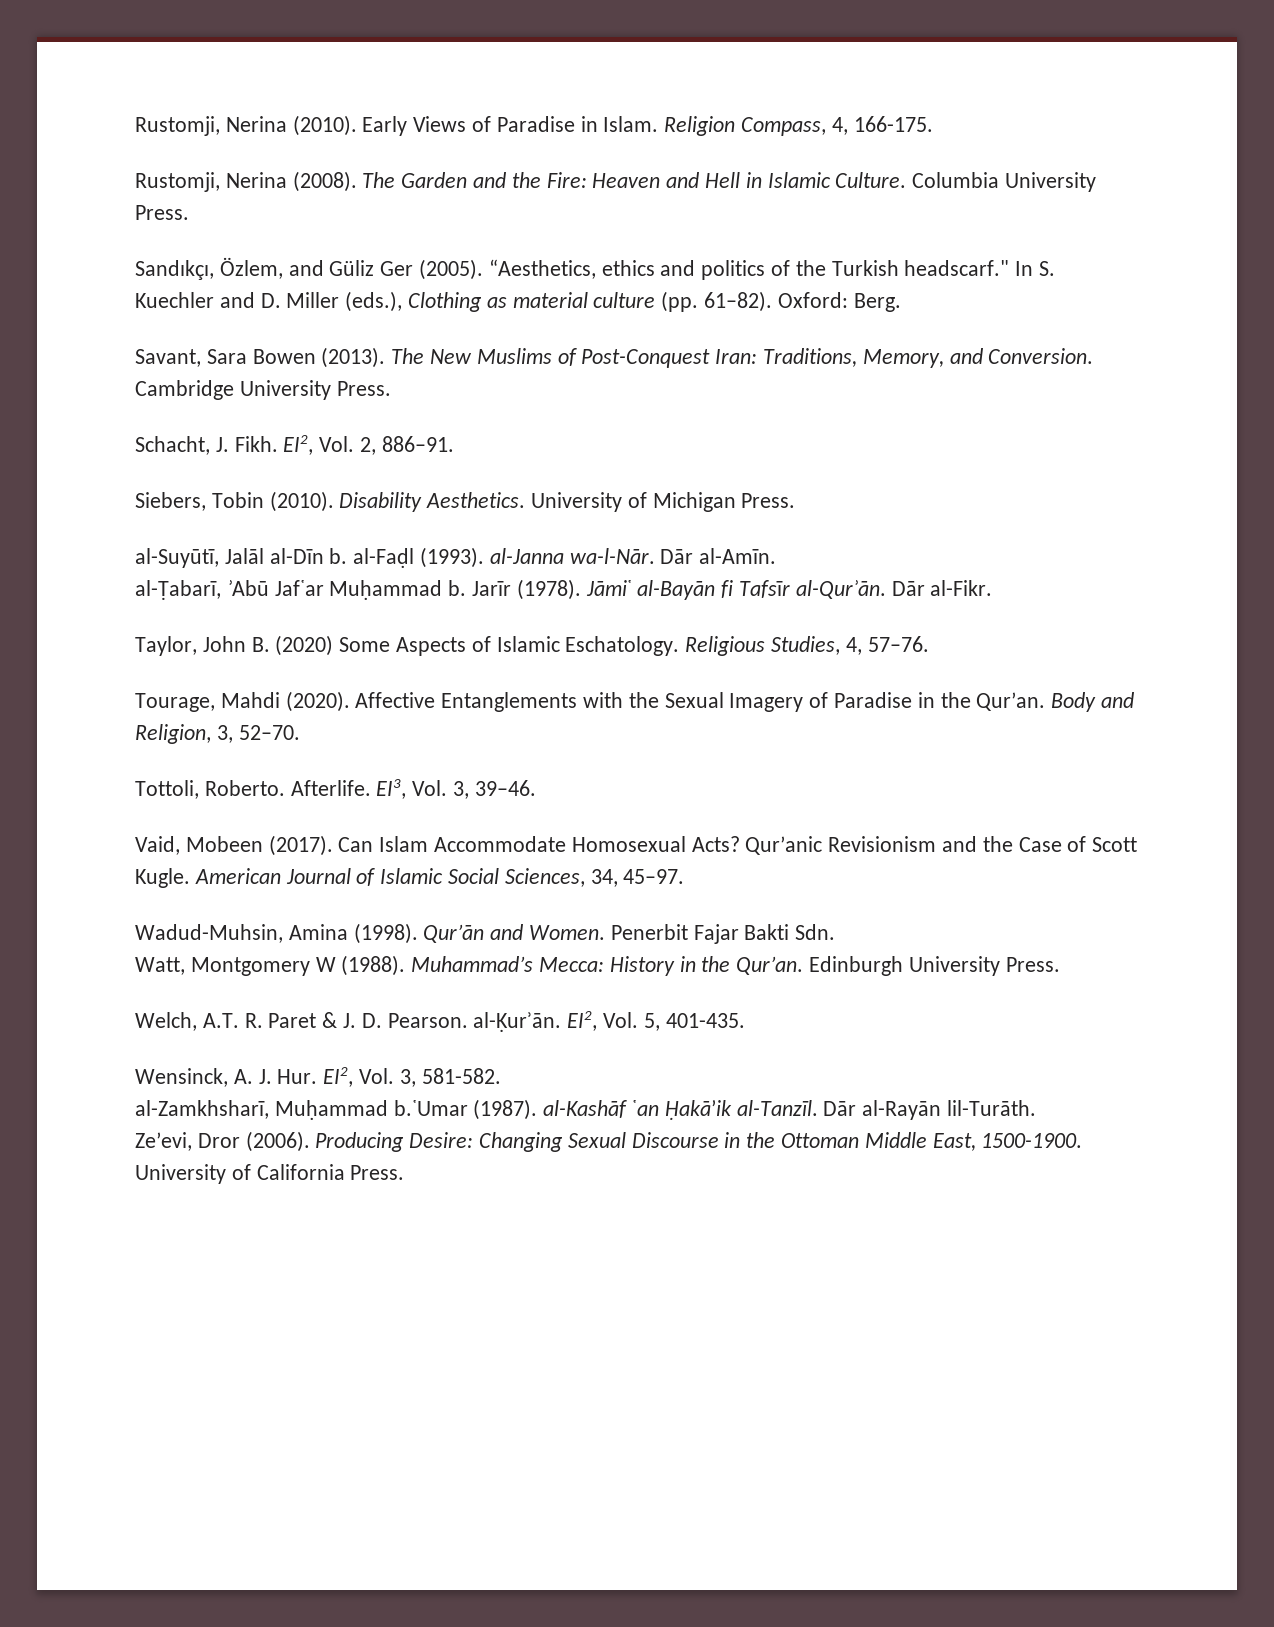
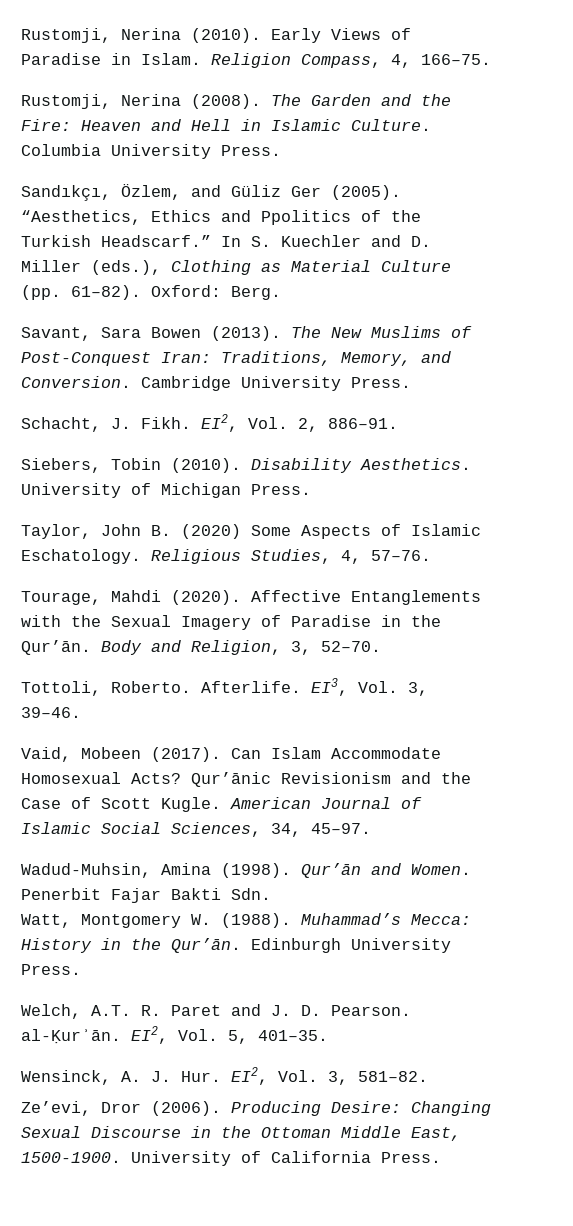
- Religion Compass, 4, 166-175.
+ Religion Compass, 4, 166–75.
- “Aesthetics, ethics and politics of the Turkish headscarf."
+ “Aesthetics, Ethics and Ppolitics of the Turkish Headscarf.”
- In S. Kuechler and D. Miller (eds.), Clothing as material culture (pp. 61–82).
+ In S. Kuechler and D. Miller (eds.), Clothing as Material Culture (pp. 61–82).
- al-Suyūtī, Jalāl al-Dīn b. al-Faḍl (1993). al-Janna wa-l-Nār. Dār al-Amīn.
- al-Ṭabarī, ʾAbū Jaf῾ar Muḥammad b. Jarīr (1978). Jāmi῾ al-Bayān fi Tafsīr al-Qurʾān. Dār al-Fikr.
- Affective Entanglements with the Sexual Imagery of Paradise in the Qur’an.
+ Affective Entanglements with the Sexual Imagery of Paradise in the Qur’ān.
- Qur’anic Revisionism and the Case of Scott Kugle.
+ Qur’ānic Revisionism and the Case of Scott Kugle.
- Watt, Montgomery W (1988).
+ Watt, Montgomery W. (1988).
- Muhammad’s Mecca: History in the Qur’an.
+ Muhammad’s Mecca: History in the Qur’ān.
- Welch, A.T. R. Paret & J. D. Pearson. al-Ḳurʾān.
+ Welch, A.T. R. Paret and J. D. Pearson. al-Ḳurʾān.
- EI2, Vol. 5, 401-435.
+ EI2, Vol. 5, 401–35.
- Wensinck, A. J. Hur. EI2, Vol. 3, 581-582.
- al-Zamkhsharī, Muḥammad b.῾Umar (1987). al-Kashāf ῾an Ḥakāʼik al-Tanzīl. Dār al-Rayān lil-Turāth.
+ Wensinck, A. J. Hur. EI2, Vol. 3, 581–82.

